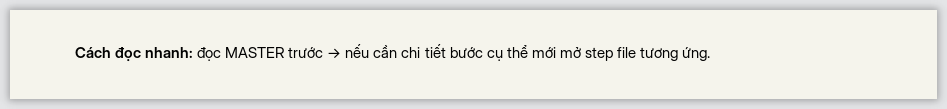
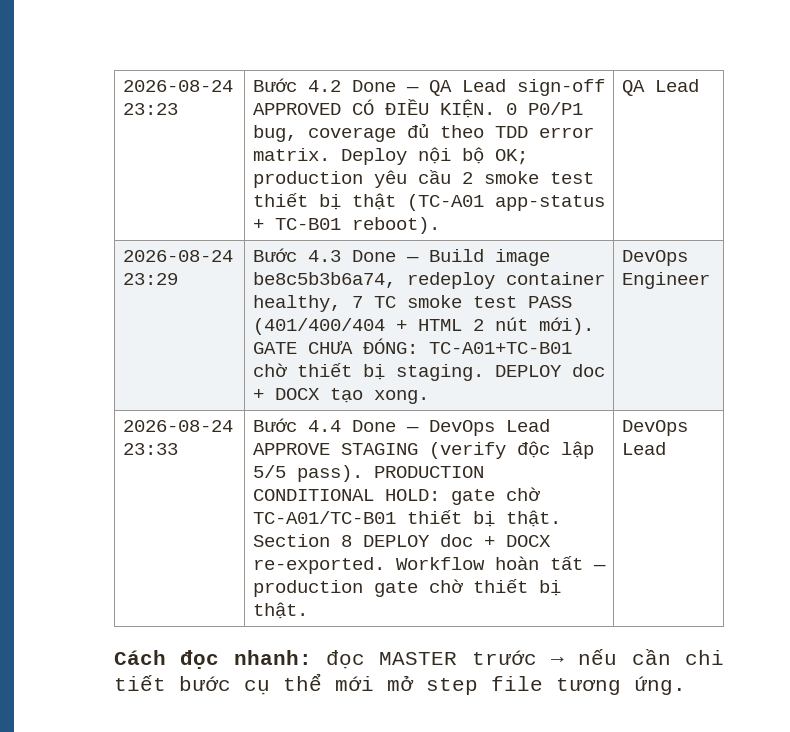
+ 2026-08-24 23:23 | Bước 4.2 Done — QA Lead sign-off APPROVED CÓ ĐIỀU KIỆN. 0 P0/P1 bug, coverage đủ theo TDD error matrix. Deploy nội bộ OK; production yêu cầu 2 smoke test thiết bị thật (TC-A01 app-status + TC-B01 reboot). | QA Lead
+ 2026-08-24 23:29 | Bước 4.3 Done — Build image be8c5b3b6a74, redeploy container healthy, 7 TC smoke test PASS (401/400/404 + HTML 2 nút mới). GATE CHƯA ĐÓNG: TC-A01+TC-B01 chờ thiết bị staging. DEPLOY doc + DOCX tạo xong. | DevOps Engineer
+ 2026-08-24 23:33 | Bước 4.4 Done — DevOps Lead APPROVE STAGING (verify độc lập 5/5 pass). PRODUCTION CONDITIONAL HOLD: gate chờ TC-A01/TC-B01 thiết bị thật. Section 8 DEPLOY doc + DOCX re-exported. Workflow hoàn tất — production gate chờ thiết bị thật. | DevOps Lead

